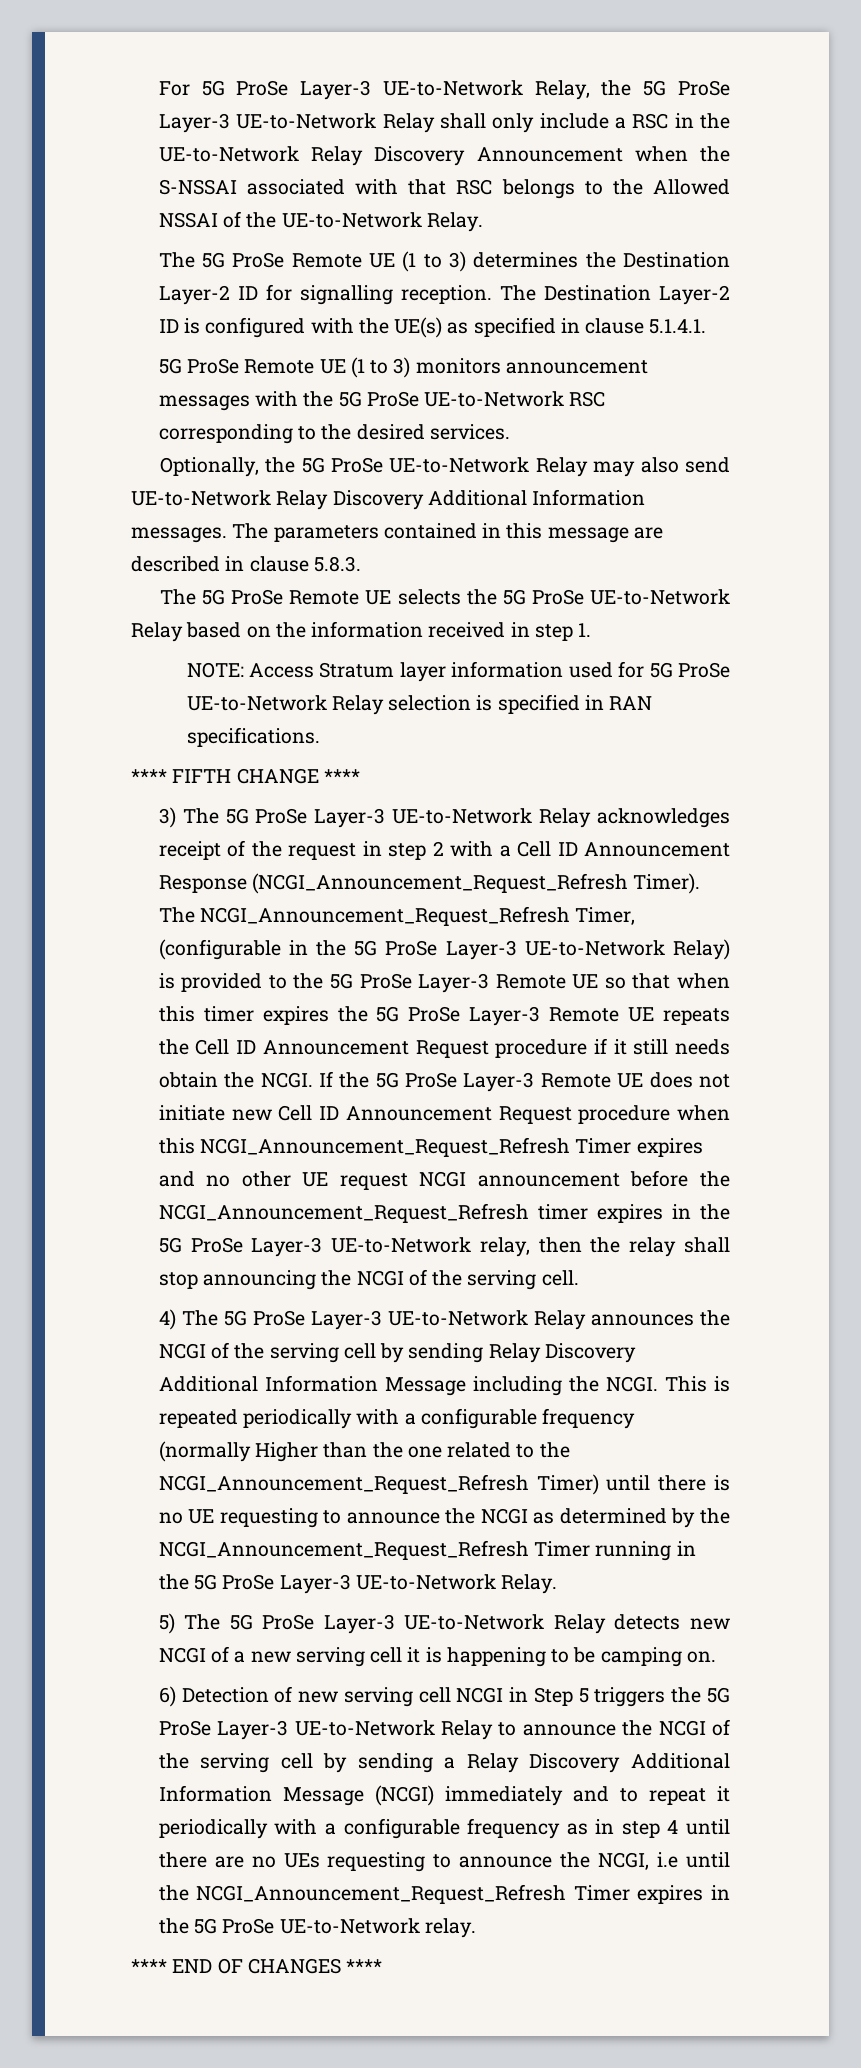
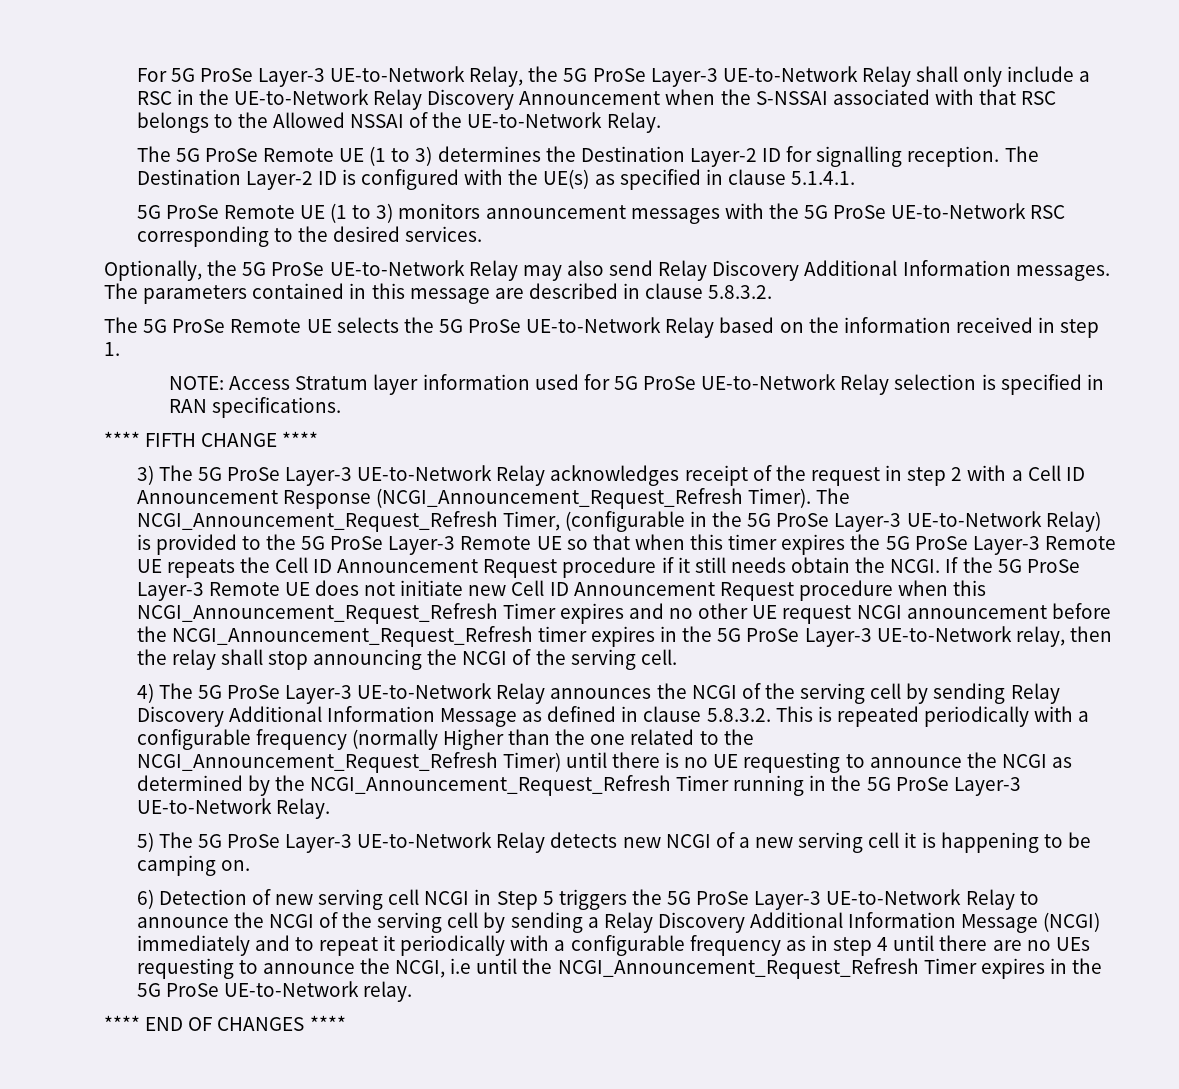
- Optionally, the 5G ProSe UE-to-Network Relay may also send UE-to-Network Relay Discovery Additional Information messages.
+ Optionally, the 5G ProSe UE-to-Network Relay may also send Relay Discovery Additional Information messages.
- The parameters contained in this message are described in clause 5.8.3.
+ The parameters contained in this message are described in clause 5.8.3.2.
- 4) The 5G ProSe Layer-3 UE-to-Network Relay announces the NCGI of the serving cell by sending Relay Discovery Additional Information Message including the NCGI. This is repeated periodically with a configurable frequency (normally Higher than the one related to the NCGI_Announcement_Request_Refresh Timer) until there is no UE requesting to announce the NCGI as determined by the NCGI_Announcement_Request_Refresh Timer running in the 5G ProSe Layer-3 UE-to-Network Relay.
+ 4) The 5G ProSe Layer-3 UE-to-Network Relay announces the NCGI of the serving cell by sending Relay Discovery Additional Information Message as defined in clause 5.8.3.2. This is repeated periodically with a configurable frequency (normally Higher than the one related to the NCGI_Announcement_Request_Refresh Timer) until there is no UE requesting to announce the NCGI as determined by the NCGI_Announcement_Request_Refresh Timer running in the 5G ProSe Layer-3 UE-to-Network Relay.

